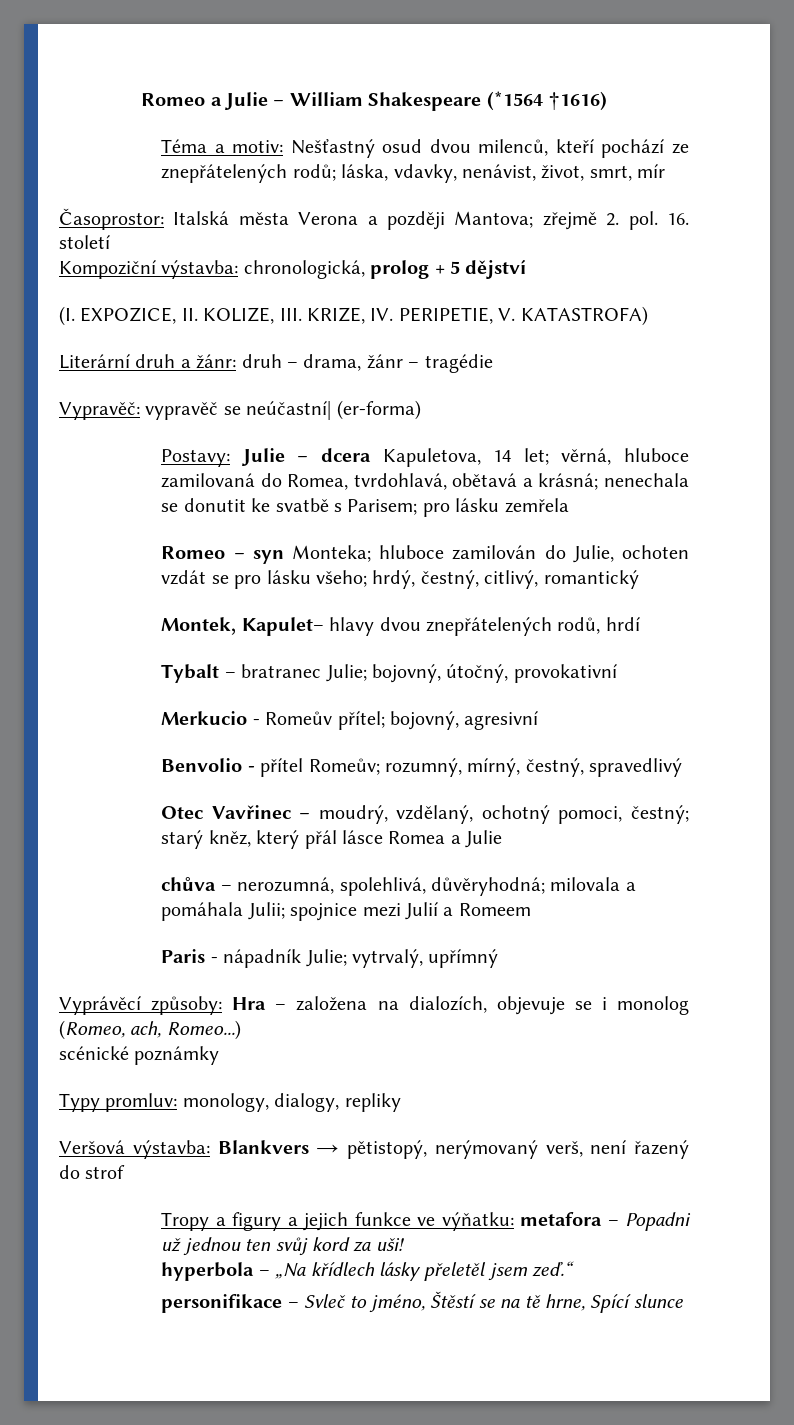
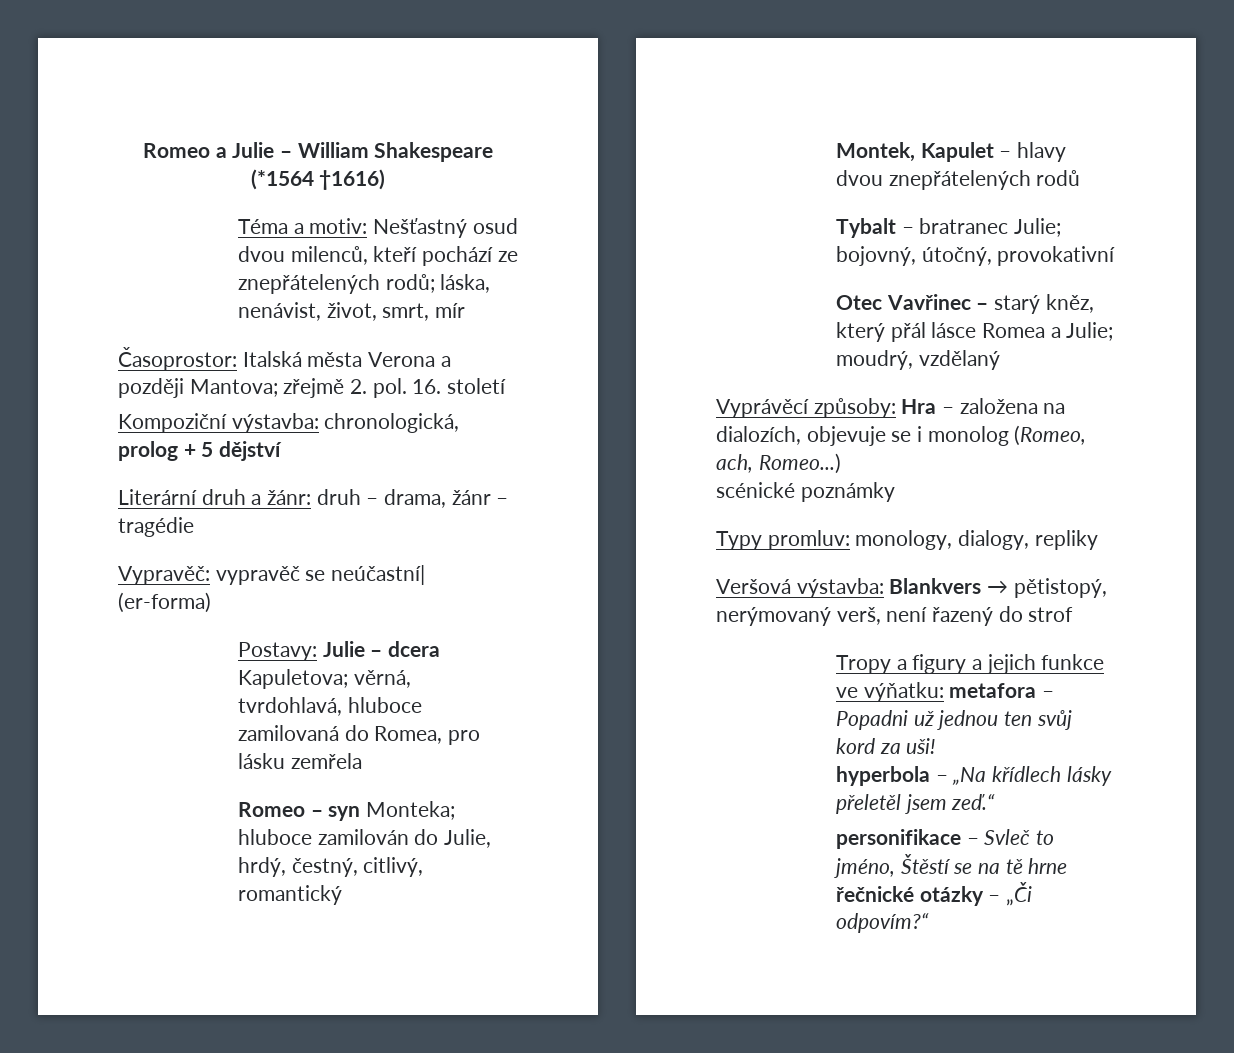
- Téma a motiv: Nešťastný osud dvou milenců, kteří pochází ze znepřátelených rodů; láska, vdavky, nenávist, život, smrt, mír
+ Téma a motiv: Nešťastný osud dvou milenců, kteří pochází ze znepřátelených rodů; láska, nenávist, život, smrt, mír
- (I. EXPOZICE, II. KOLIZE, III. KRIZE, IV. PERIPETIE, V. KATASTROFA)
- Postavy: Julie – dcera Kapuletova, 14 let; věrná, hluboce zamilovaná do Romea, tvrdohlavá, obětavá a krásná; nenechala se donutit ke svatbě s Parisem; pro lásku zemřela
+ Postavy: Julie – dcera Kapuletova; věrná, tvrdohlavá, hluboce zamilovaná do Romea, pro lásku zemřela
- Romeo – syn Monteka; hluboce zamilován do Julie, ochoten vzdát se pro lásku všeho; hrdý, čestný, citlivý, romantický
+ Romeo – syn Monteka; hluboce zamilován do Julie, hrdý, čestný, citlivý, romantický
- Montek, Kapulet– hlavy dvou znepřátelených rodů, hrdí
+ Montek, Kapulet – hlavy dvou znepřátelených rodů
- Merkucio - Romeův přítel; bojovný, agresivní
- Benvolio - přítel Romeův; rozumný, mírný, čestný, spravedlivý
- Otec Vavřinec – moudrý, vzdělaný, ochotný pomoci, čestný; starý kněz, který přál lásce Romea a Julie
- chůva – nerozumná, spolehlivá, důvěryhodná; milovala a pomáhala Julii; spojnice mezi Julií a Romeem
- Paris - nápadník Julie; vytrvalý, upřímný
+ Otec Vavřinec – starý kněz, který přál lásce Romea a Julie; moudrý, vzdělaný
- personifikace – Svleč to jméno, Štěstí se na tě hrne, Spící slunce
+ personifikace – Svleč to jméno, Štěstí se na tě hrne řečnické otázky – „Či odpovím?“

